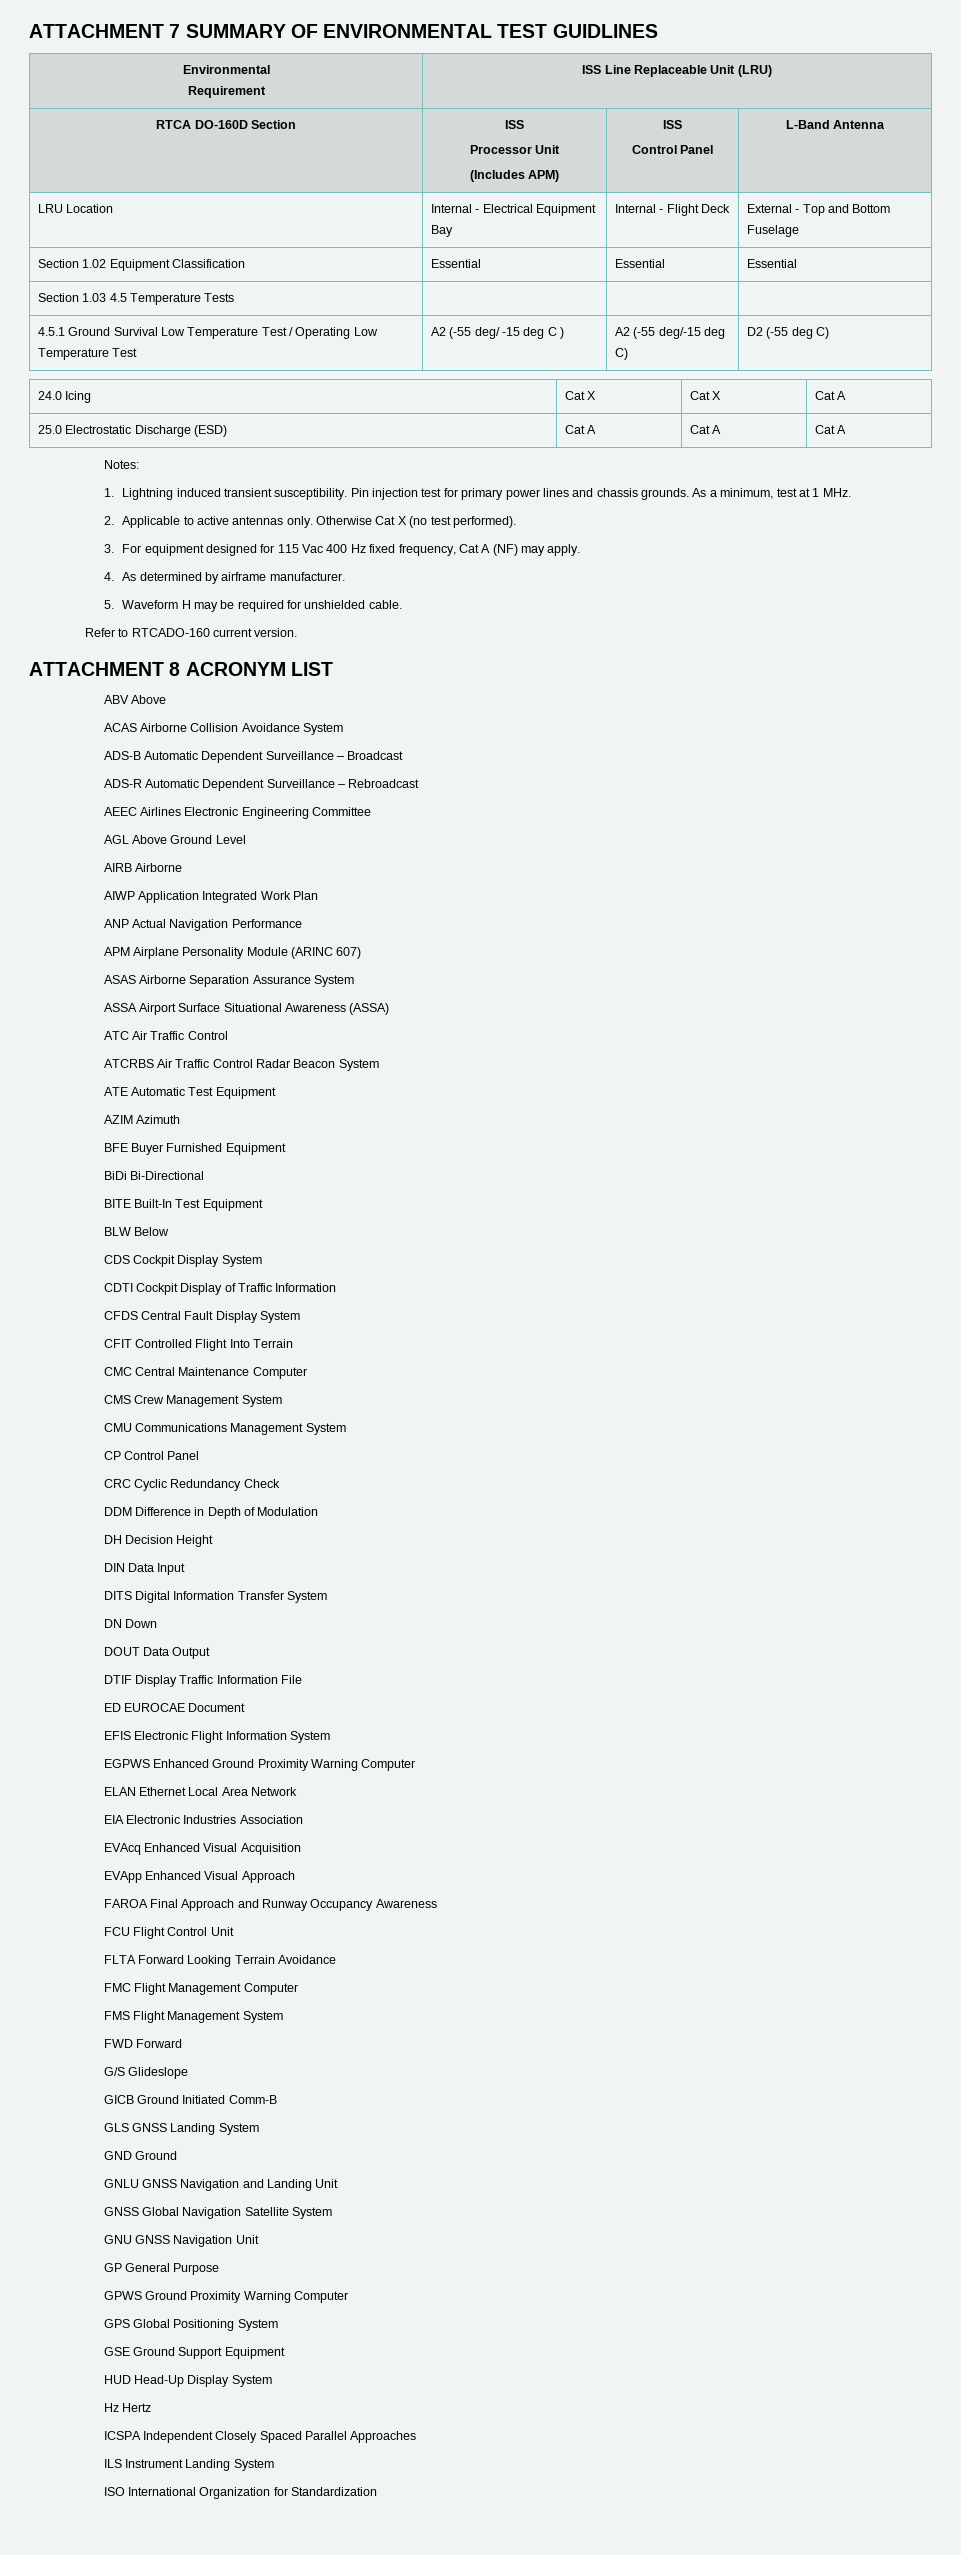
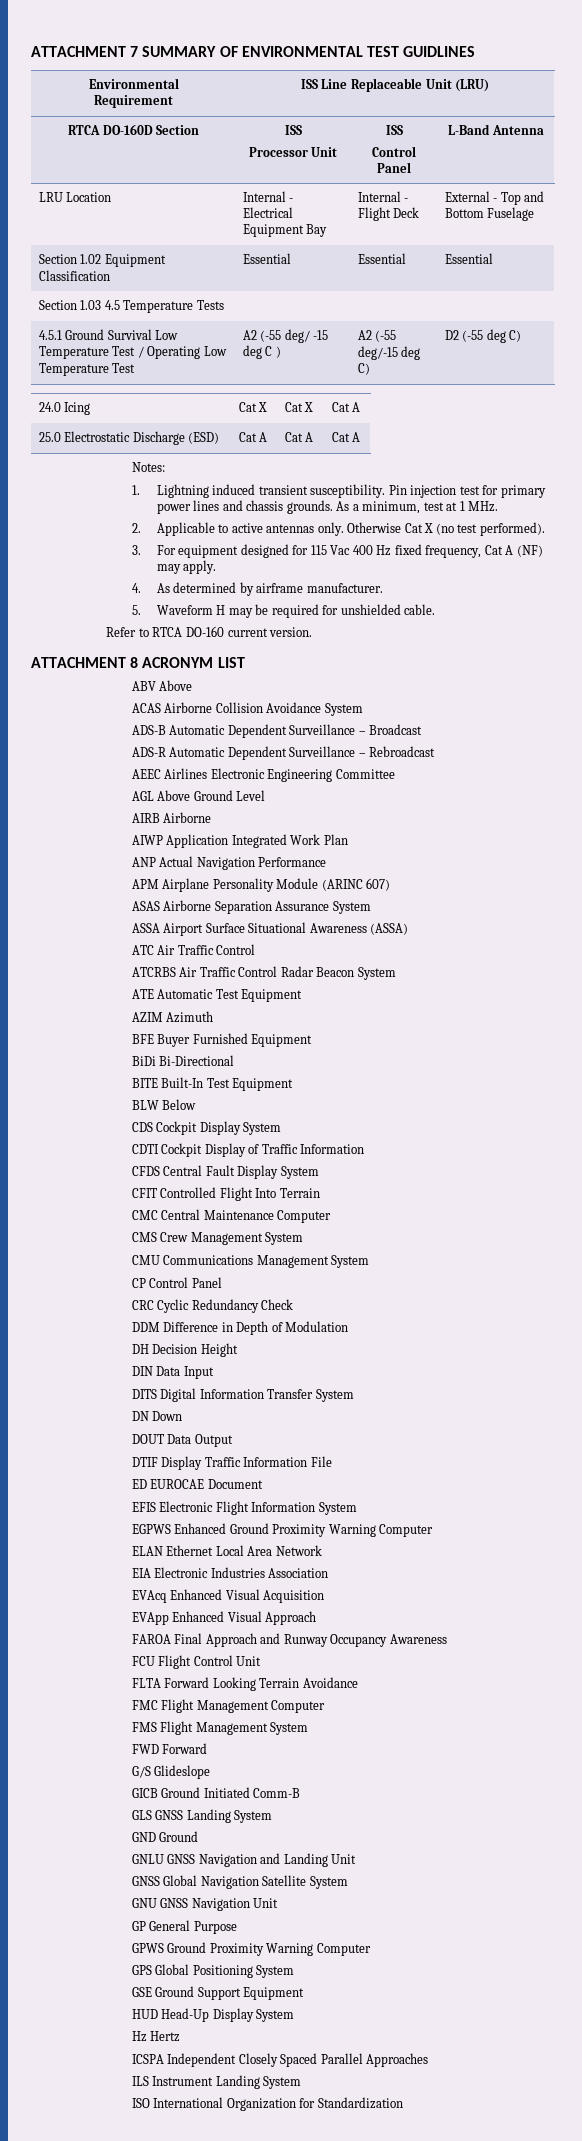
  RTCA DO-160D Section | ISS
- Processor Unit
- (Includes APM) | ISS
+ Processor Unit | ISS
- Refer to RTCADO-160 current version.
+ Refer to RTCA DO-160 current version.

